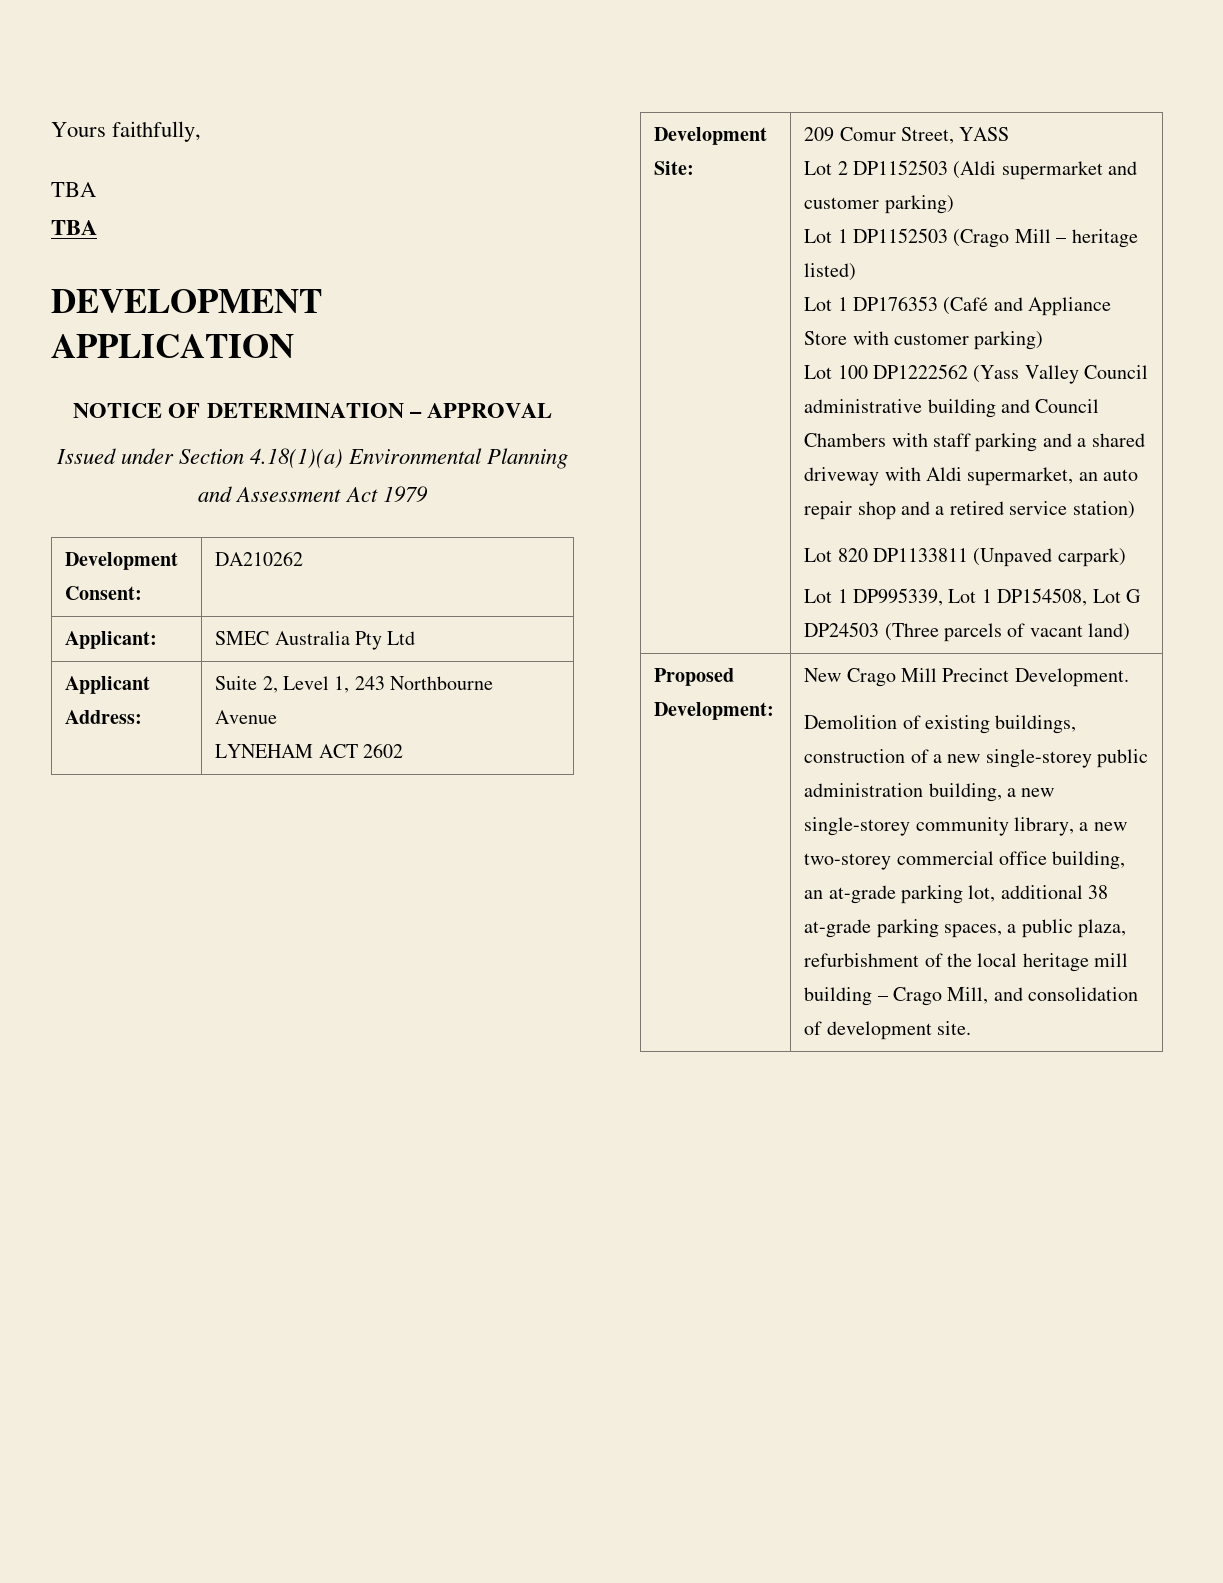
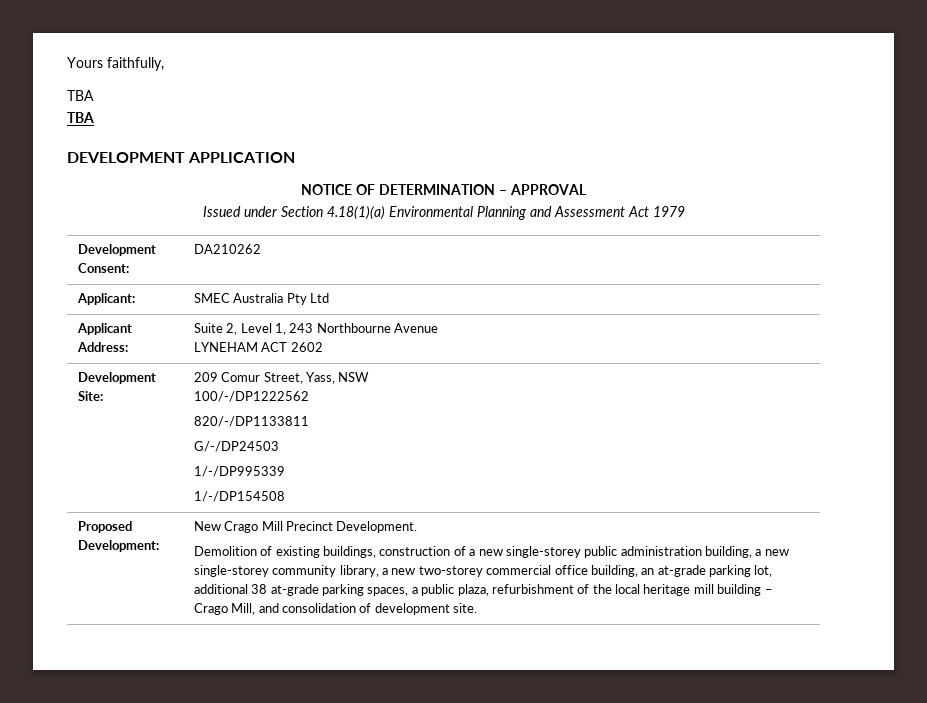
- 209 Comur Street, YASS
- Lot 2 DP1152503 (Aldi supermarket and customer parking)
- Lot 1 DP1152503 (Crago Mill – heritage listed)
- Lot 1 DP176353 (Café and Appliance Store with customer parking)
- Lot 100 DP1222562 (Yass Valley Council administrative building and Council Chambers with staff parking and a shared driveway with Aldi supermarket, an auto repair shop and a retired service station)
- Lot 820 DP1133811 (Unpaved carpark)
- Lot 1 DP995339, Lot 1 DP154508, Lot G DP24503 (Three parcels of vacant land)
+ 209 Comur Street, Yass, NSW
+ 100/-/DP1222562
+ 820/-/DP1133811
+ G/-/DP24503
+ 1/-/DP995339
+ 1/-/DP154508

